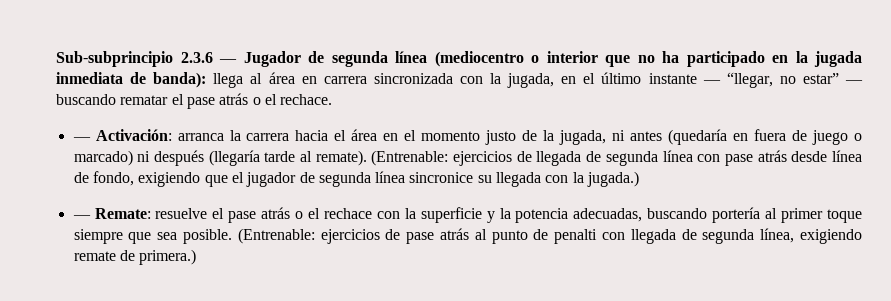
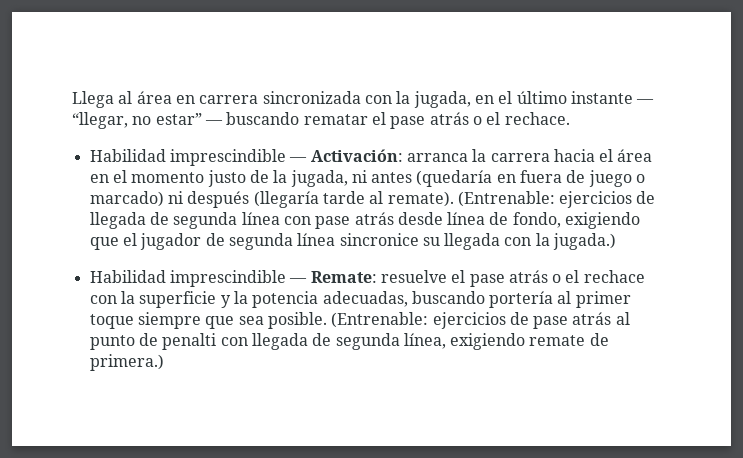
- Sub-subprincipio 2.3.6 — Jugador de segunda línea (mediocentro o interior que no ha participado en la jugada inmediata de banda): llega al área en carrera sincronizada con la jugada, en el último instante — “llegar, no estar” — buscando rematar el pase atrás o el rechace.
+ Llega al área en carrera sincronizada con la jugada, en el último instante — “llegar, no estar” — buscando rematar el pase atrás o el rechace.
- — Activación: arranca la carrera hacia el área en el momento justo de la jugada, ni antes (quedaría en fuera de juego o marcado) ni después (llegaría tarde al remate).
+ Habilidad imprescindible — Activación: arranca la carrera hacia el área en el momento justo de la jugada, ni antes (quedaría en fuera de juego o marcado) ni después (llegaría tarde al remate).
- — Remate: resuelve el pase atrás o el rechace con la superficie y la potencia adecuadas, buscando portería al primer toque siempre que sea posible.
+ Habilidad imprescindible — Remate: resuelve el pase atrás o el rechace con la superficie y la potencia adecuadas, buscando portería al primer toque siempre que sea posible.

